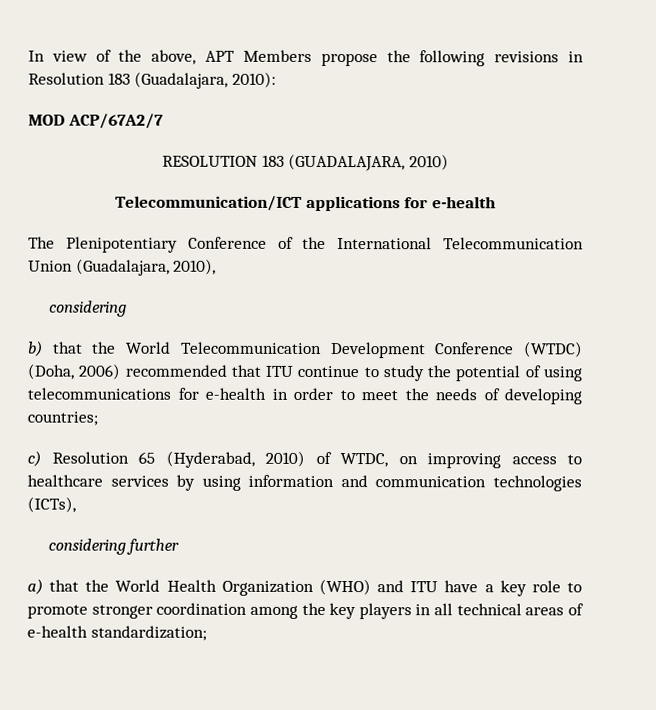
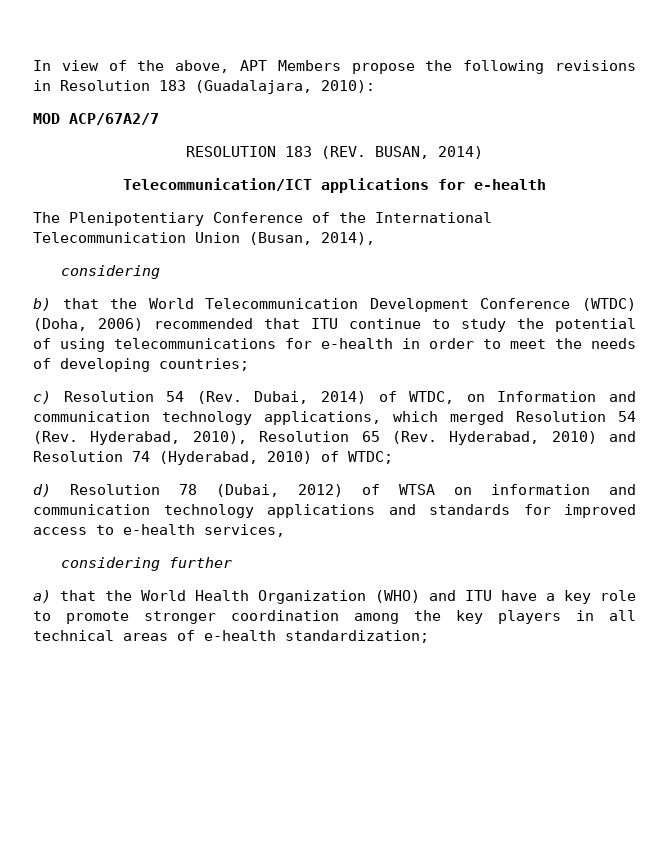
- RESOLUTION 183 (GUADALAJARA, 2010)
+ RESOLUTION 183 (REV. BUSAN, 2014)
- The Plenipotentiary Conference of the International Telecommunication Union (Guadalajara, 2010),
+ The Plenipotentiary Conference of the International Telecommunication Union (Busan, 2014),
- c) Resolution 65 (Hyderabad, 2010) of WTDC, on improving access to healthcare services by using information and communication technologies (ICTs),
+ c) Resolution 54 (Rev. Dubai, 2014) of WTDC, on Information and communication technology applications, which merged Resolution 54 (Rev. Hyderabad, 2010), Resolution 65 (Rev. Hyderabad, 2010) and Resolution 74 (Hyderabad, 2010) of WTDC;
+ d) Resolution 78 (Dubai, 2012) of WTSA on information and communication technology applications and standards for improved access to e-health services,

